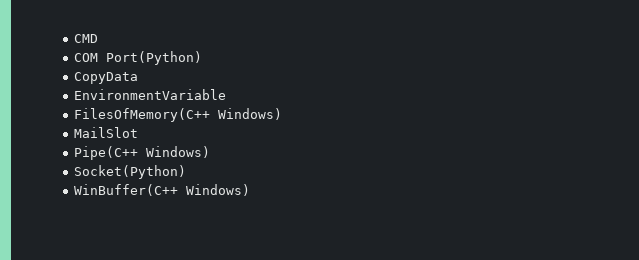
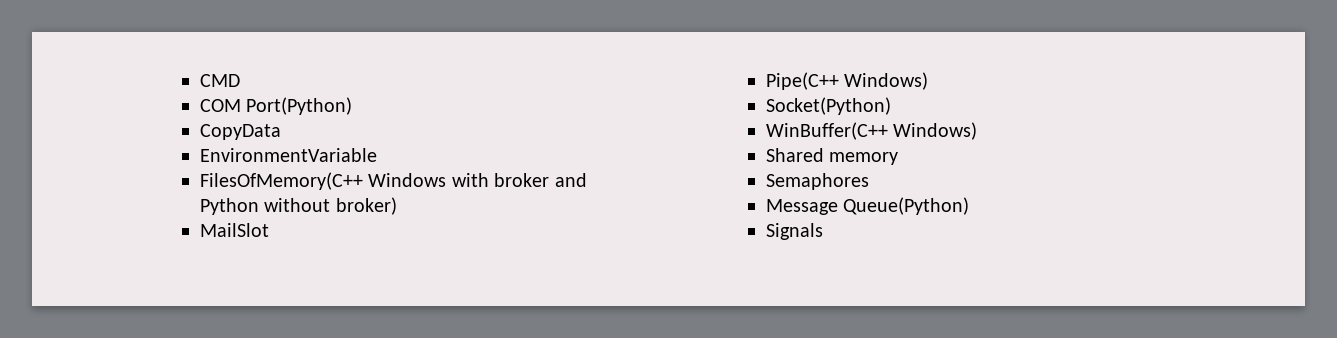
- FilesOfMemory(C++ Windows)
+ FilesOfMemory(C++ Windows with broker and Python without broker)
+ Shared memory
+ Semaphores
+ Message Queue(Python)
+ Signals

